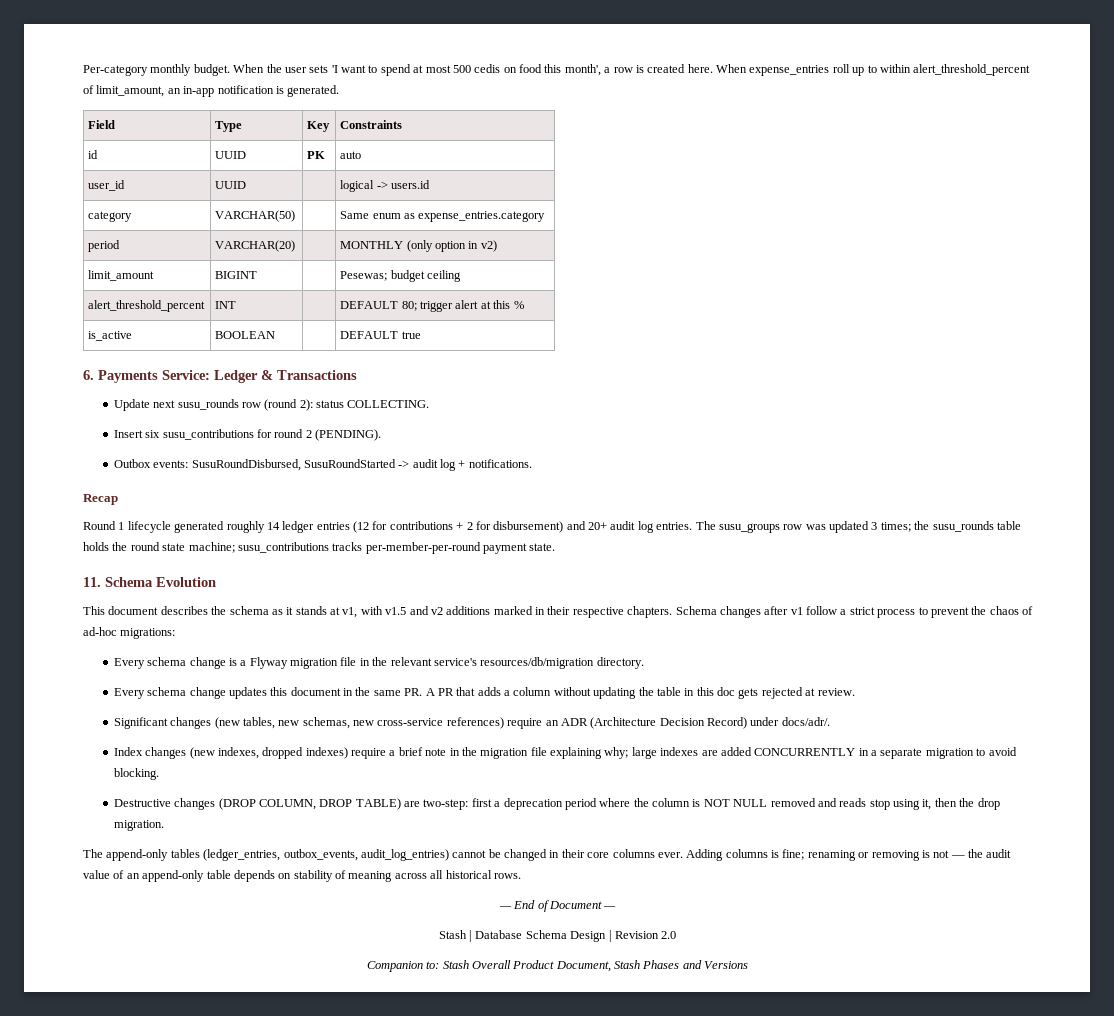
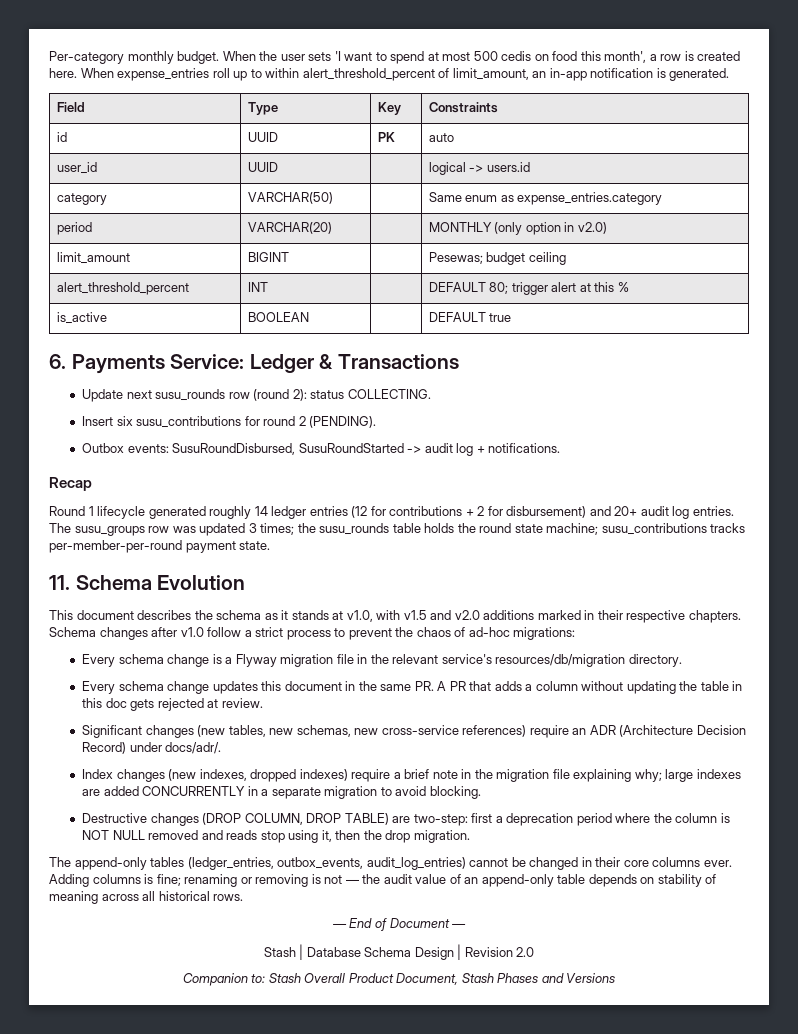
- period | VARCHAR(20) | | MONTHLY (only option in v2)
+ period | VARCHAR(20) | | MONTHLY (only option in v2.0)
- This document describes the schema as it stands at v1, with v1.5 and v2 additions marked in their respective chapters.
+ This document describes the schema as it stands at v1.0, with v1.5 and v2.0 additions marked in their respective chapters.
- Schema changes after v1 follow a strict process to prevent the chaos of ad-hoc migrations:
+ Schema changes after v1.0 follow a strict process to prevent the chaos of ad-hoc migrations:

